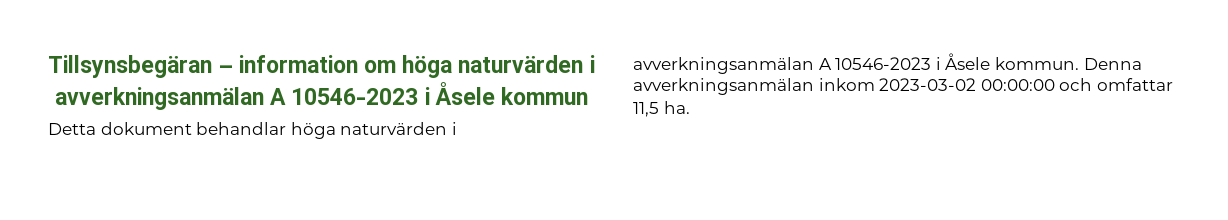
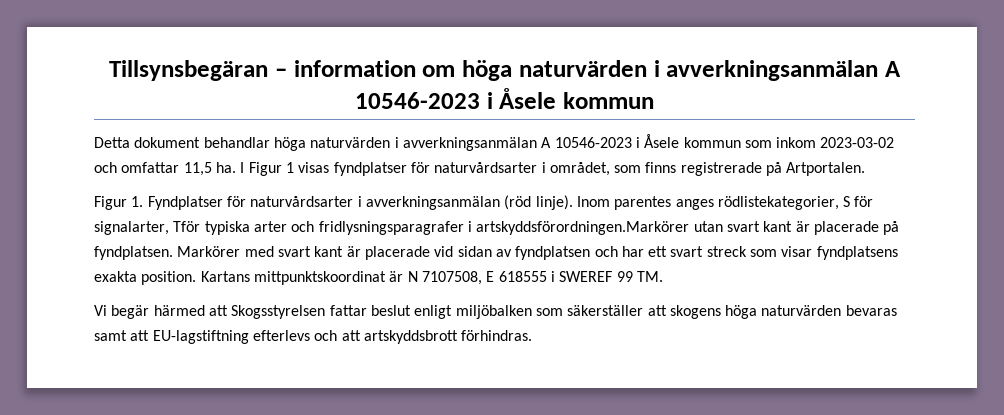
- Detta dokument behandlar höga naturvärden i avverkningsanmälan A 10546-2023 i Åsele kommun. Denna avverkningsanmälan inkom 2023-03-02 00:00:00 och omfattar 11,5 ha.
+ Detta dokument behandlar höga naturvärden i avverkningsanmälan A 10546-2023 i Åsele kommun som inkom 2023-03-02 och omfattar 11,5 ha.
+ I Figur 1 visas fyndplatser för naturvårdsarter i området, som finns registrerade på Artportalen.
+ Figur 1. Fyndplatser för naturvårdsarter i avverkningsanmälan (röd linje). Inom parentes anges rödlistekategorier, S för signalarter, Tför typiska arter och fridlysningsparagrafer i artskyddsförordningen.Markörer utan svart kant är placerade på fyndplatsen. Markörer med svart kant är placerade vid sidan av fyndplatsen och har ett svart streck som visar fyndplatsens exakta position. Kartans mittpunktskoordinat är N 7107508, E 618555 i SWEREF 99 TM.
+ Vi begär härmed att Skogsstyrelsen fattar beslut enligt miljöbalken som säkerställer att skogens höga naturvärden bevaras samt att EU-lagstiftning efterlevs och att artskyddsbrott förhindras.

